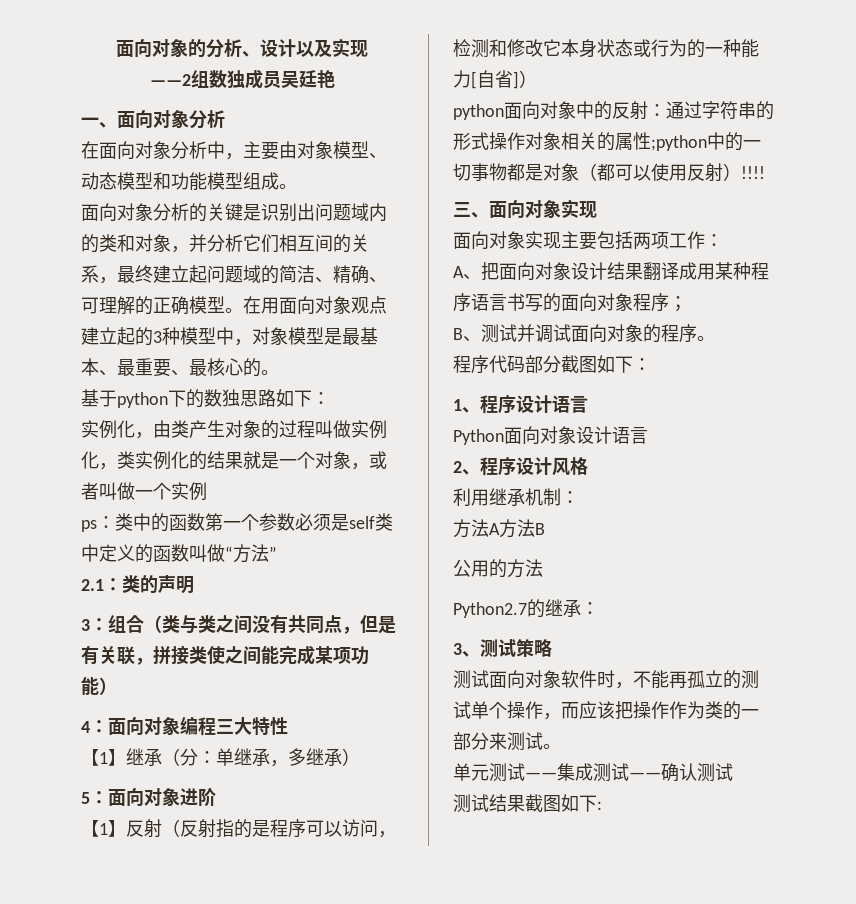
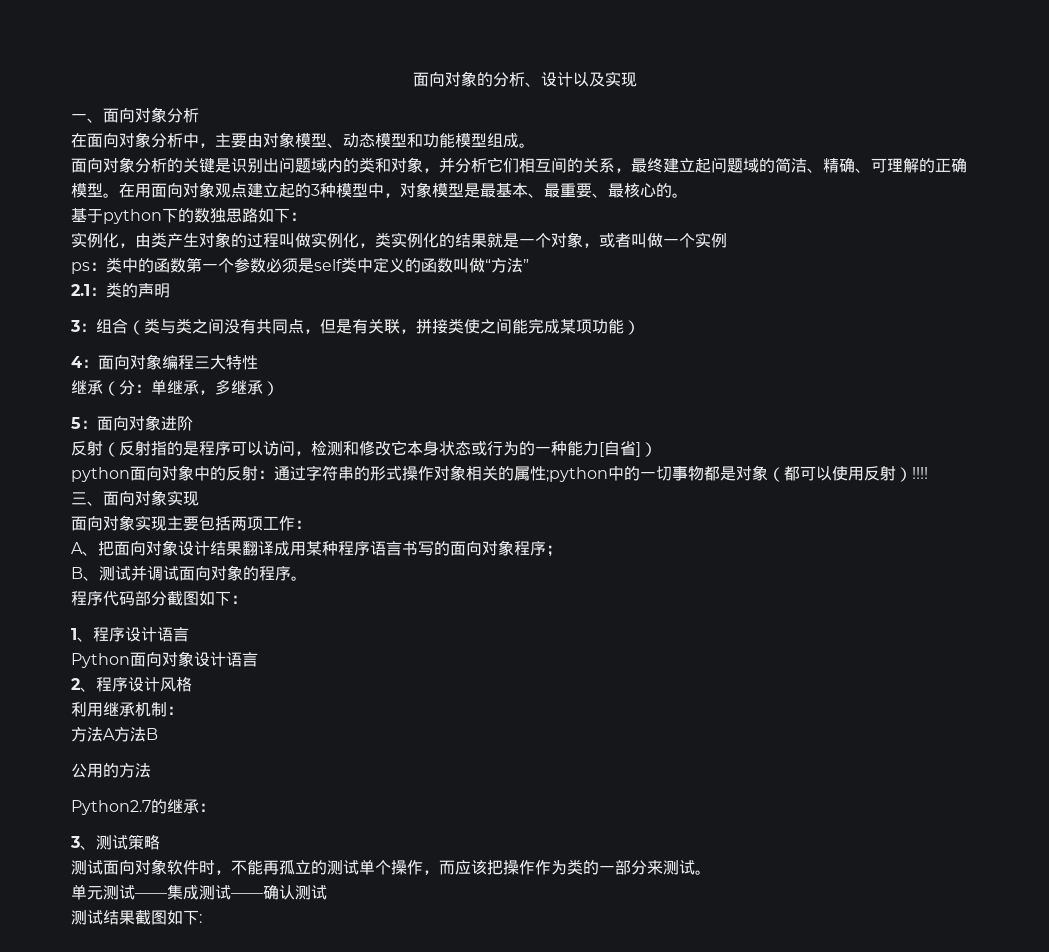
- ——2组数独成员吴廷艳
- 【1】继承（分：单继承，多继承）
+ 继承（分：单继承，多继承）
- 【1】反射（反射指的是程序可以访问，检测和修改它本身状态或行为的一种能力[自省]）
+ 反射（反射指的是程序可以访问，检测和修改它本身状态或行为的一种能力[自省]）

